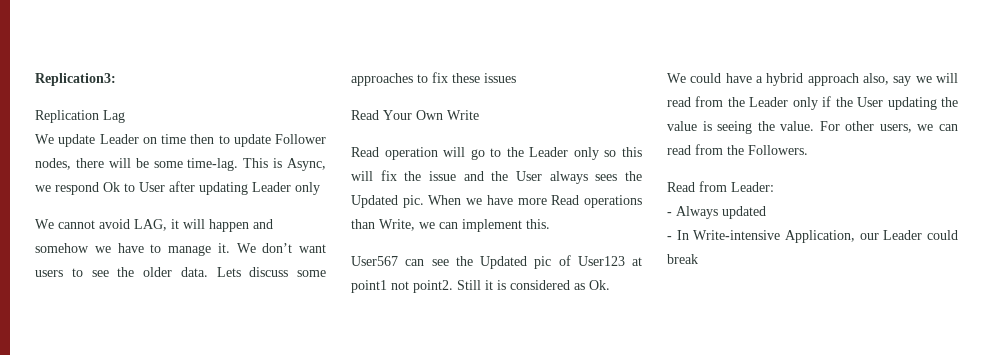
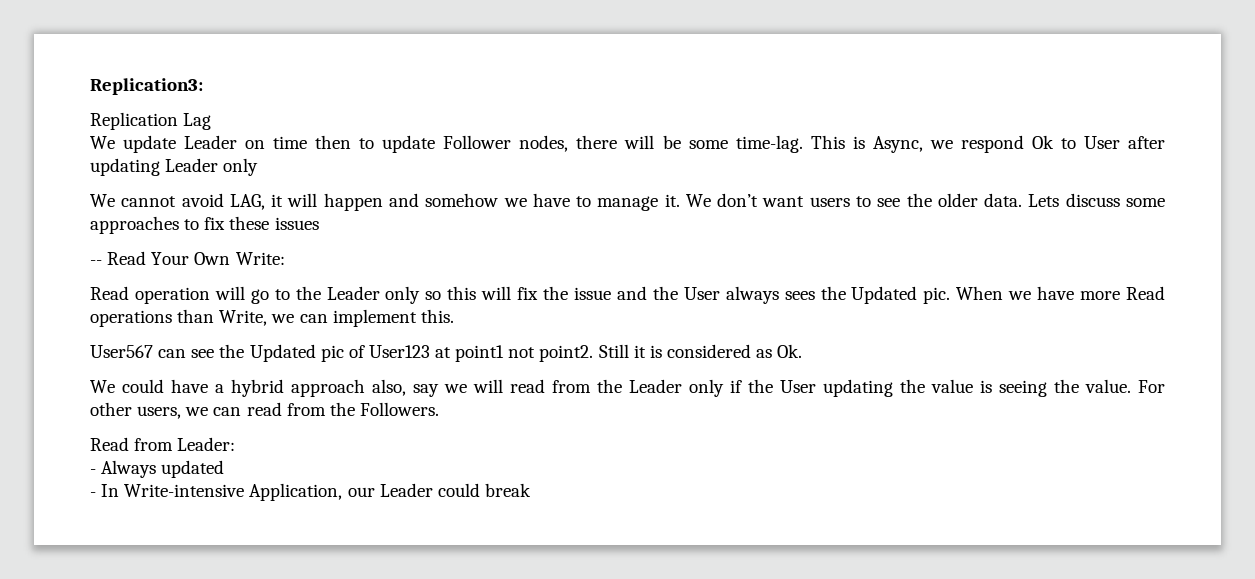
- Read Your Own Write
+ -- Read Your Own Write:

